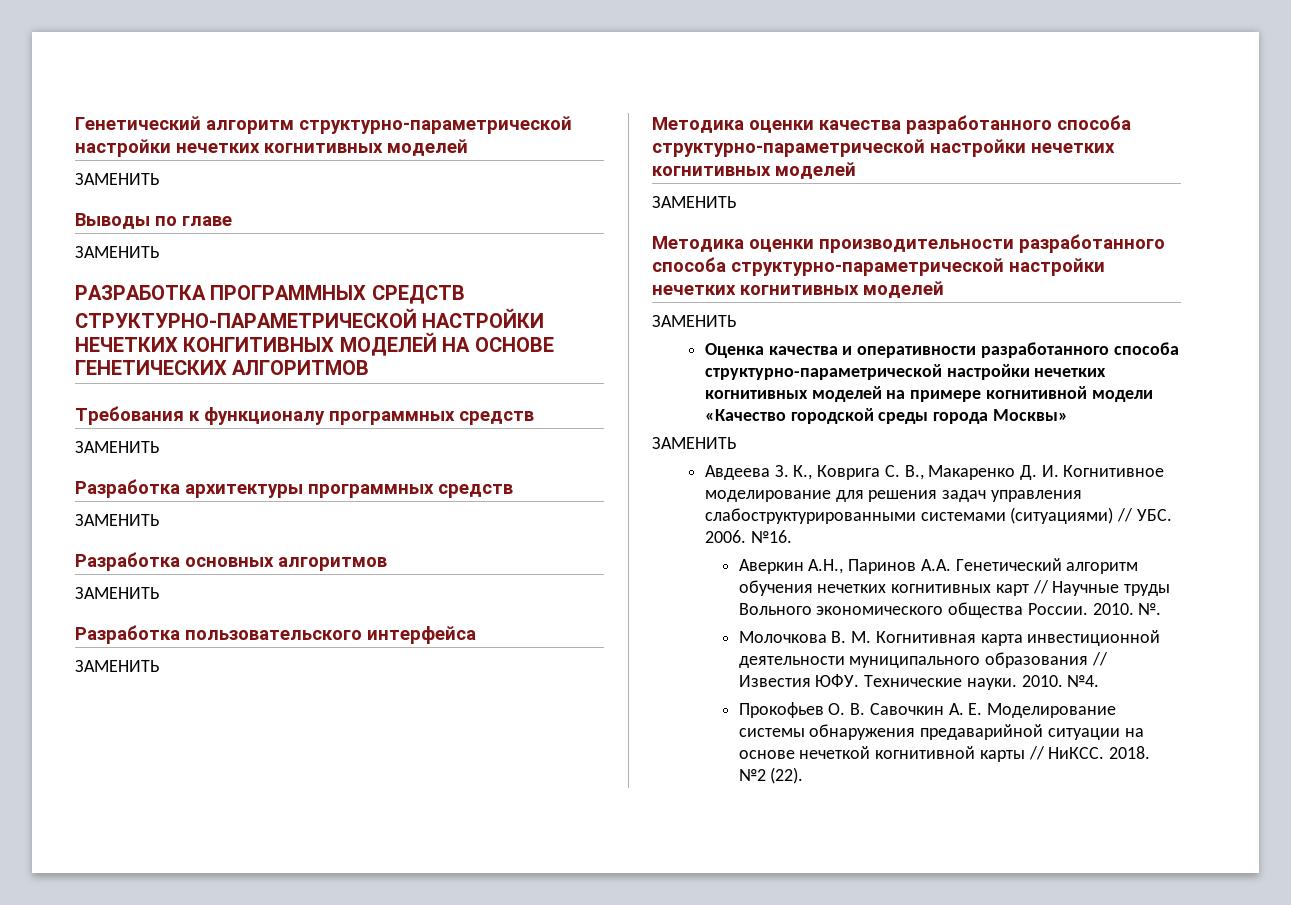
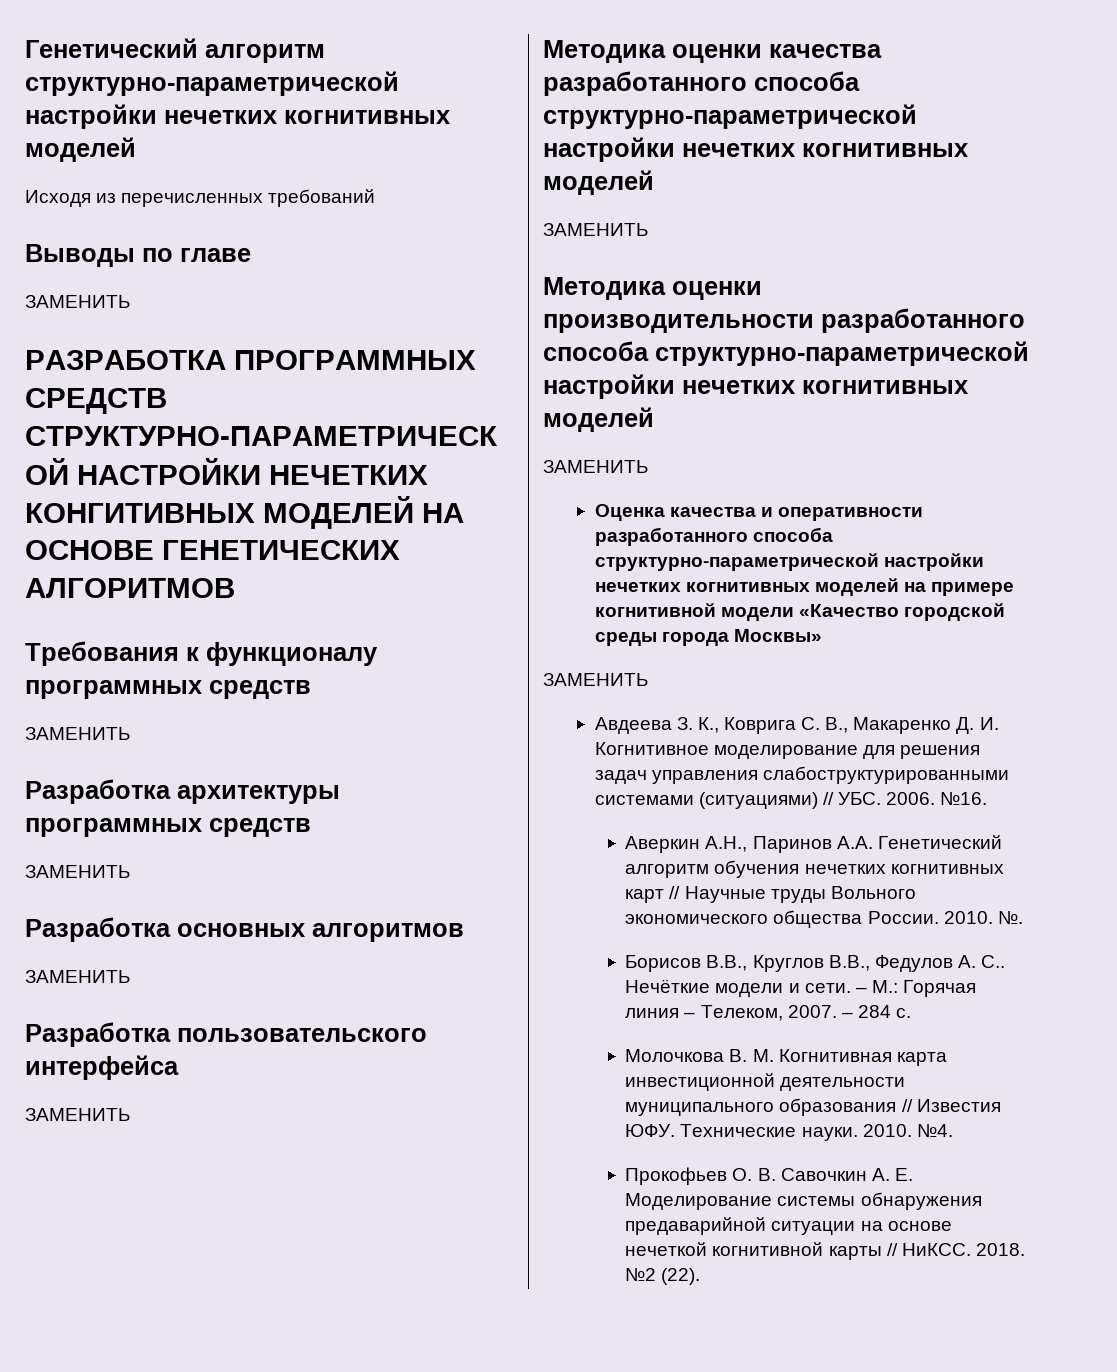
  Генетический алгоритм структурно-параметрической настройки нечетких когнитивных моделей
- ЗАМЕНИТЬ
+ Исходя из перечисленных требований
+ Борисов В.В., Круглов В.В., Федулов А. С.. Нечёткие модели и сети. – М.: Горячая линия – Телеком, 2007. – 284 с.

